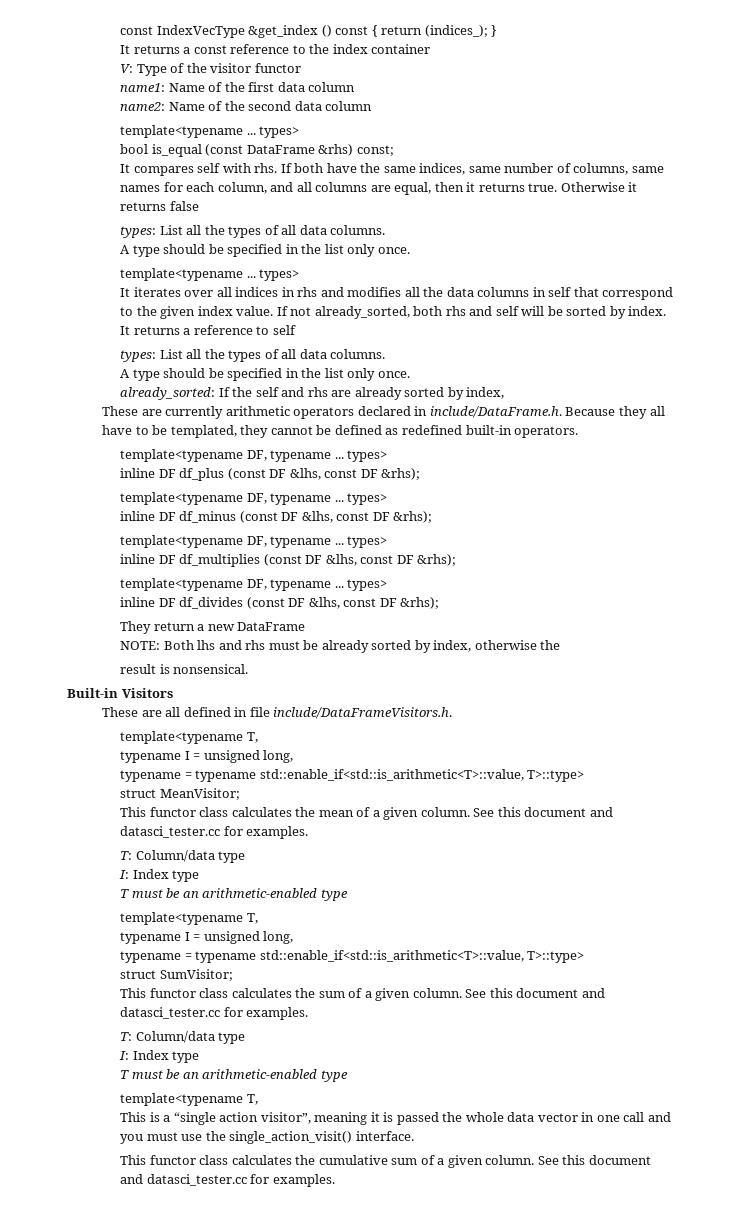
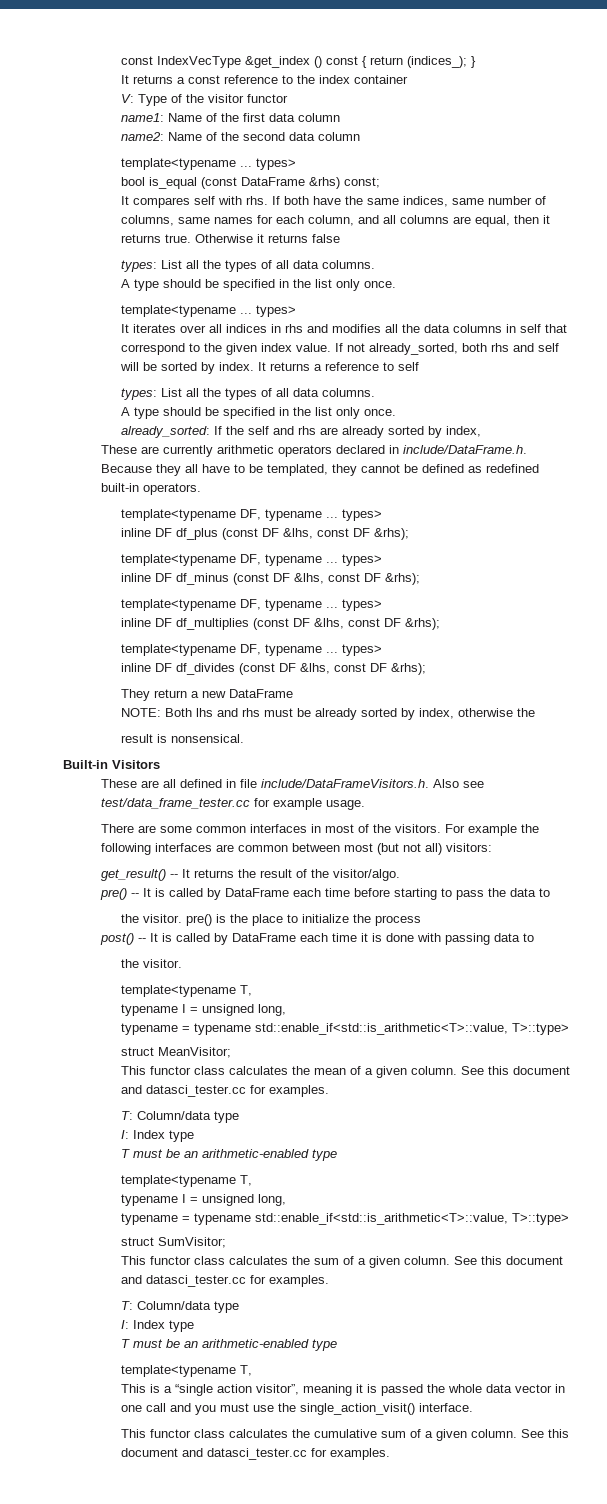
- These are all defined in file include/DataFrameVisitors.h.
+ These are all defined in file include/DataFrameVisitors.h. Also see test/data_frame_tester.cc for example usage.
+ There are some common interfaces in most of the visitors. For example the following interfaces are common between most (but not all) visitors:
+ get_result() -- It returns the result of the visitor/algo.
+ pre() -- It is called by DataFrame each time before starting to pass the data to
+ the visitor. pre() is the place to initialize the process
+ post() -- It is called by DataFrame each time it is done with passing data to
+ the visitor.

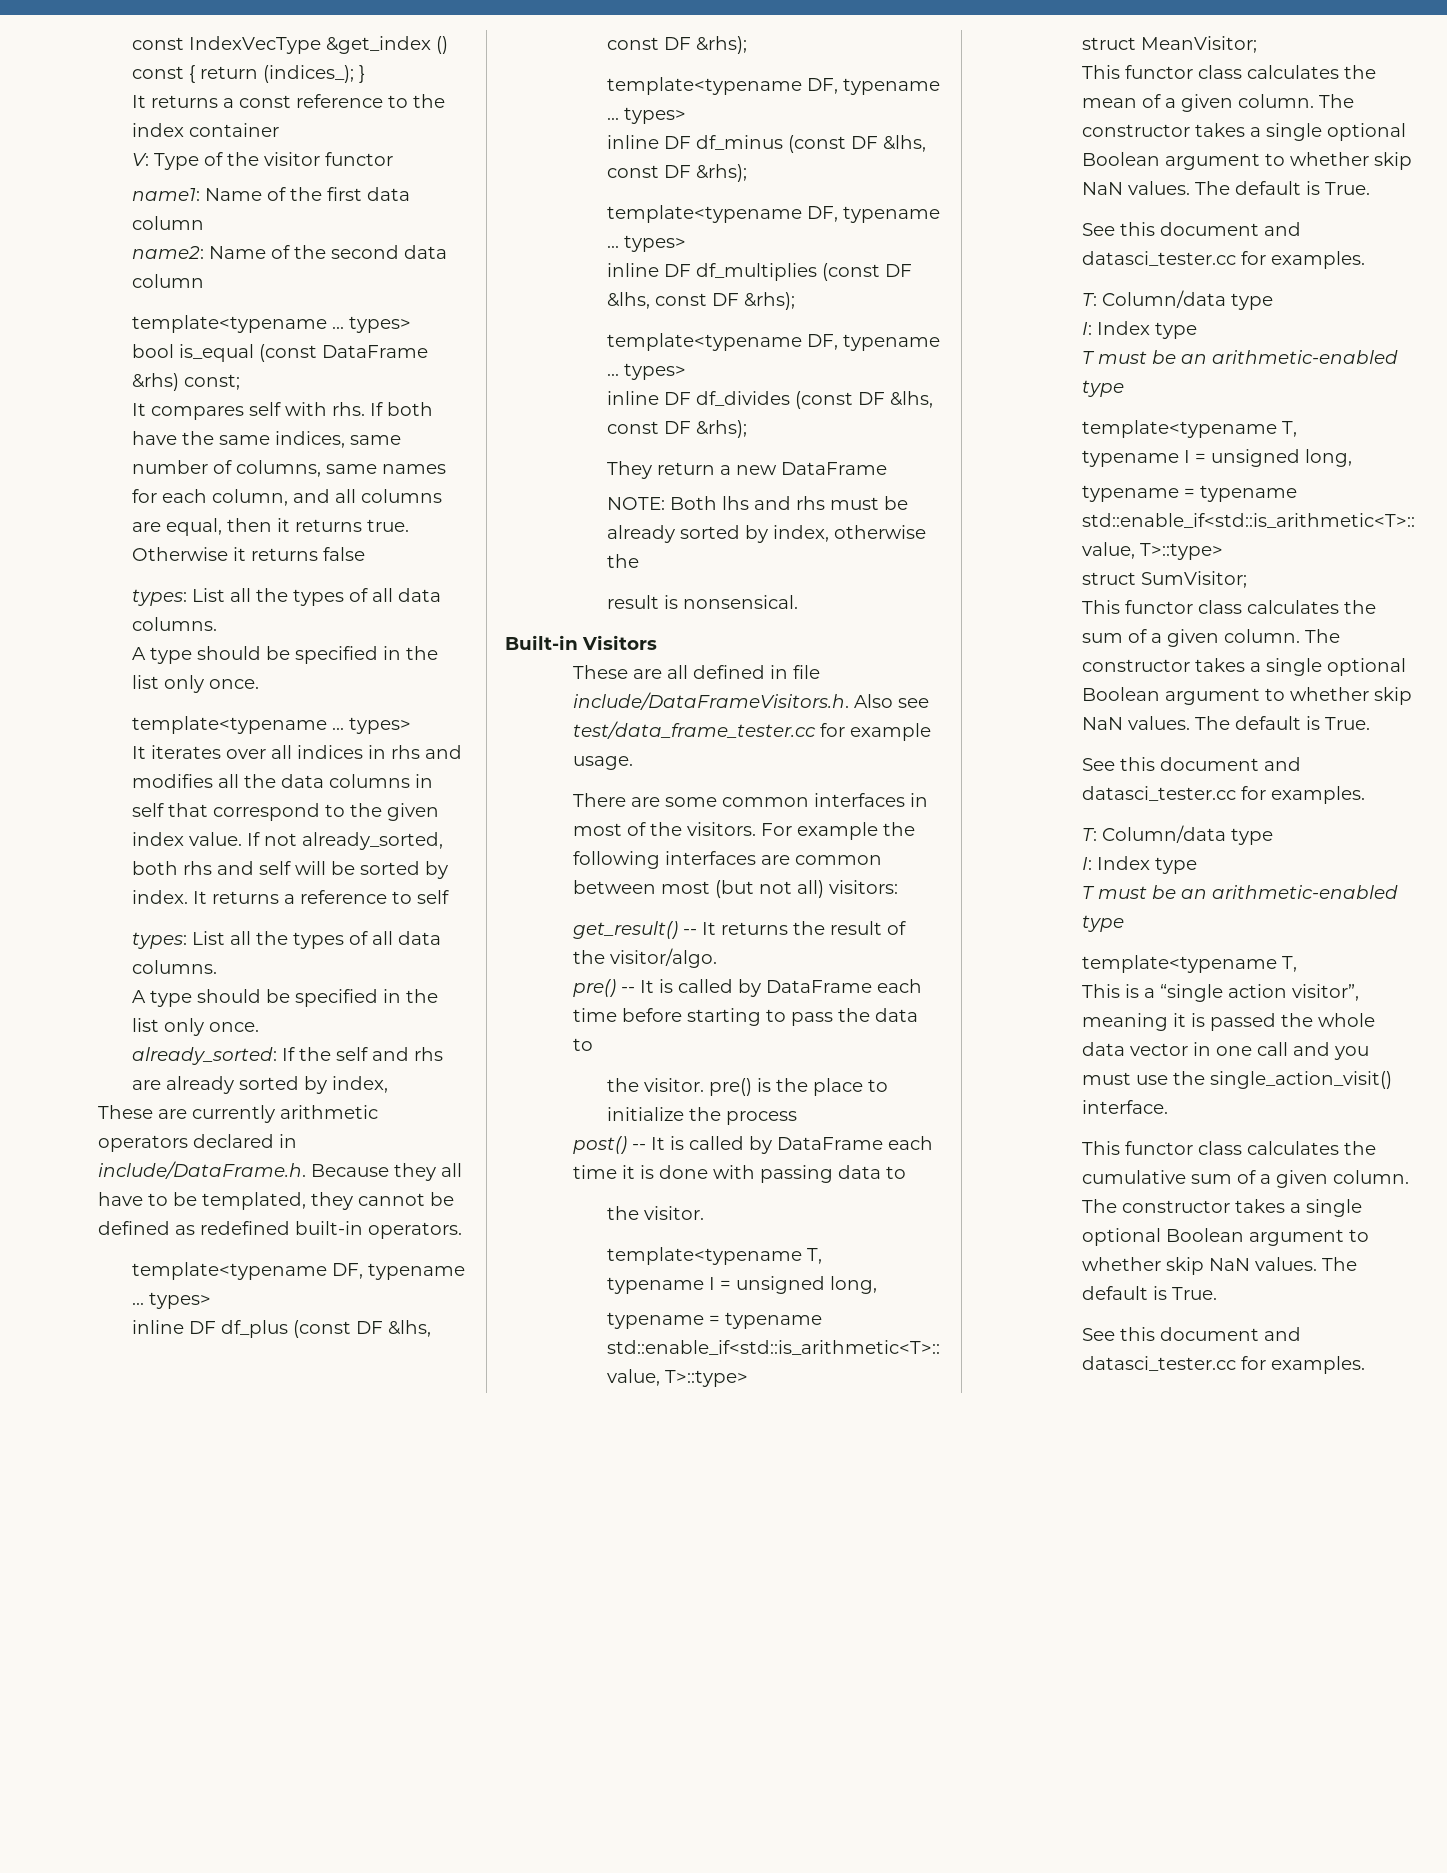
- This functor class calculates the mean of a given column. See this document and datasci_tester.cc for examples.
+ This functor class calculates the mean of a given column. The constructor takes a single optional Boolean argument to whether skip NaN values. The default is True.
+ See this document and datasci_tester.cc for examples.
- This functor class calculates the sum of a given column. See this document and datasci_tester.cc for examples.
+ This functor class calculates the sum of a given column. The constructor takes a single optional Boolean argument to whether skip NaN values. The default is True.
+ See this document and datasci_tester.cc for examples.
- This functor class calculates the cumulative sum of a given column. See this document and datasci_tester.cc for examples.
+ This functor class calculates the cumulative sum of a given column. The constructor takes a single optional Boolean argument to whether skip NaN values. The default is True.
+ See this document and datasci_tester.cc for examples.

